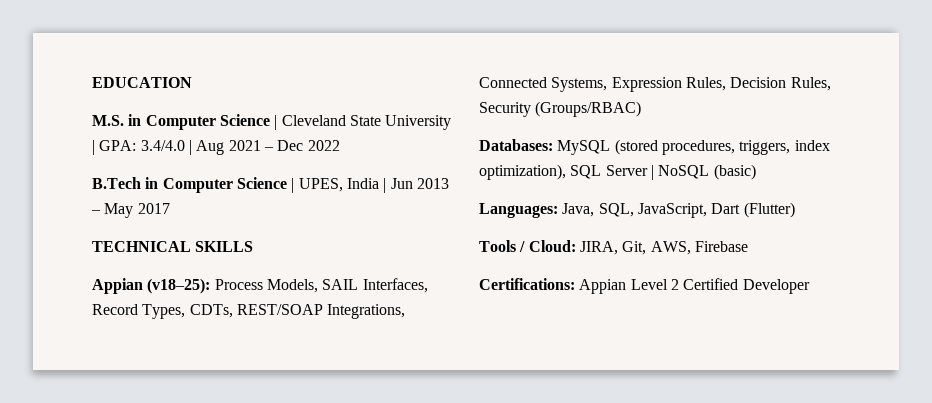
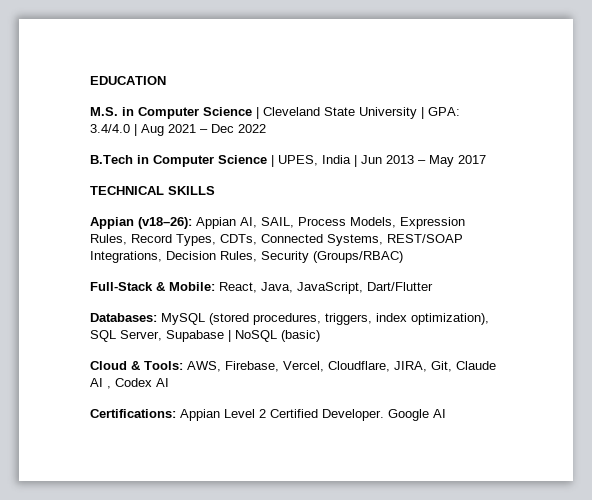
- Appian (v18–25): Process Models, SAIL Interfaces, Record Types, CDTs, REST/SOAP Integrations, Connected Systems, Expression Rules, Decision Rules, Security (Groups/RBAC)
+ Appian (v18–26): Appian AI, SAIL, Process Models, Expression Rules, Record Types, CDTs, Connected Systems, REST/SOAP Integrations, Decision Rules, Security (Groups/RBAC)
+ Full-Stack & Mobile: React, Java, JavaScript, Dart/Flutter
- Databases: MySQL (stored procedures, triggers, index optimization), SQL Server | NoSQL (basic)
+ Databases: MySQL (stored procedures, triggers, index optimization), SQL Server, Supabase | NoSQL (basic)
- Languages: Java, SQL, JavaScript, Dart (Flutter)
- Tools / Cloud: JIRA, Git, AWS, Firebase
+ Cloud & Tools: AWS, Firebase, Vercel, Cloudflare, JIRA, Git, Claude AI , Codex AI
- Certifications: Appian Level 2 Certified Developer
+ Certifications: Appian Level 2 Certified Developer. Google AI

